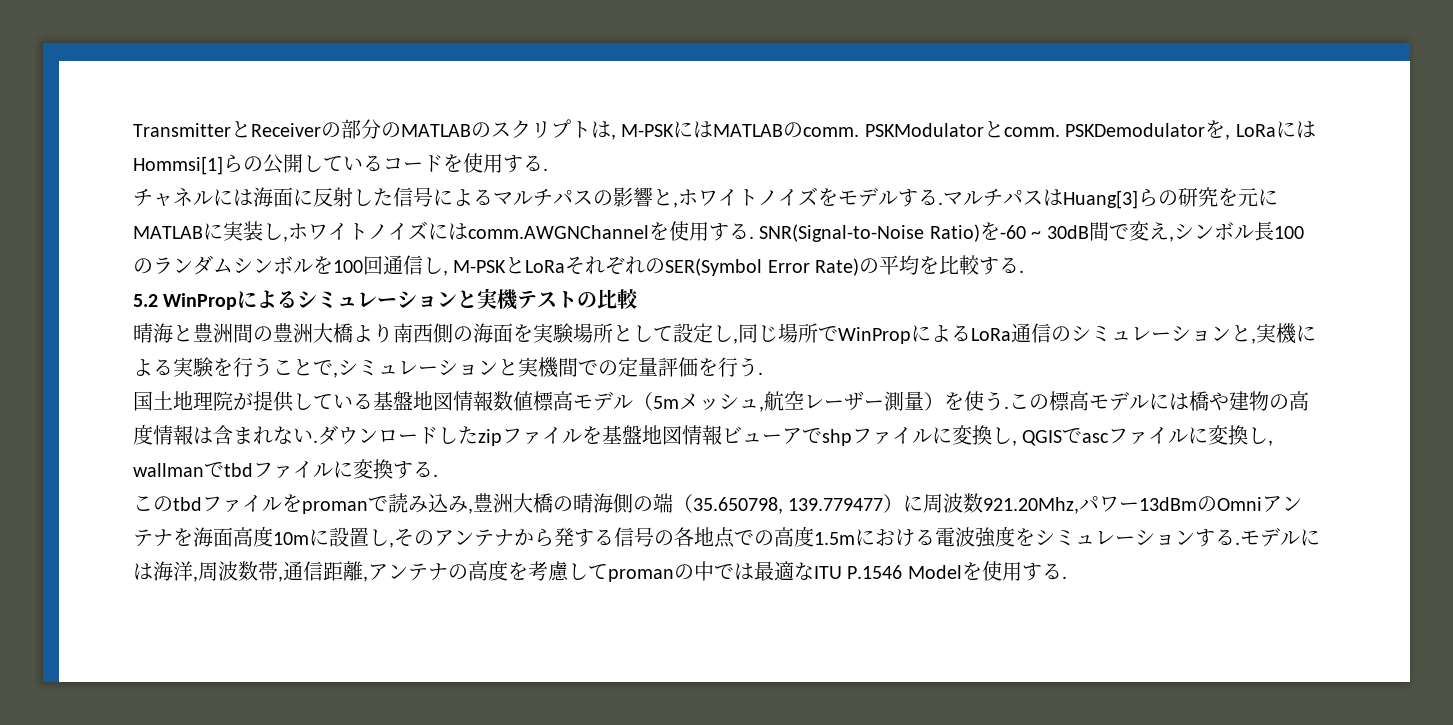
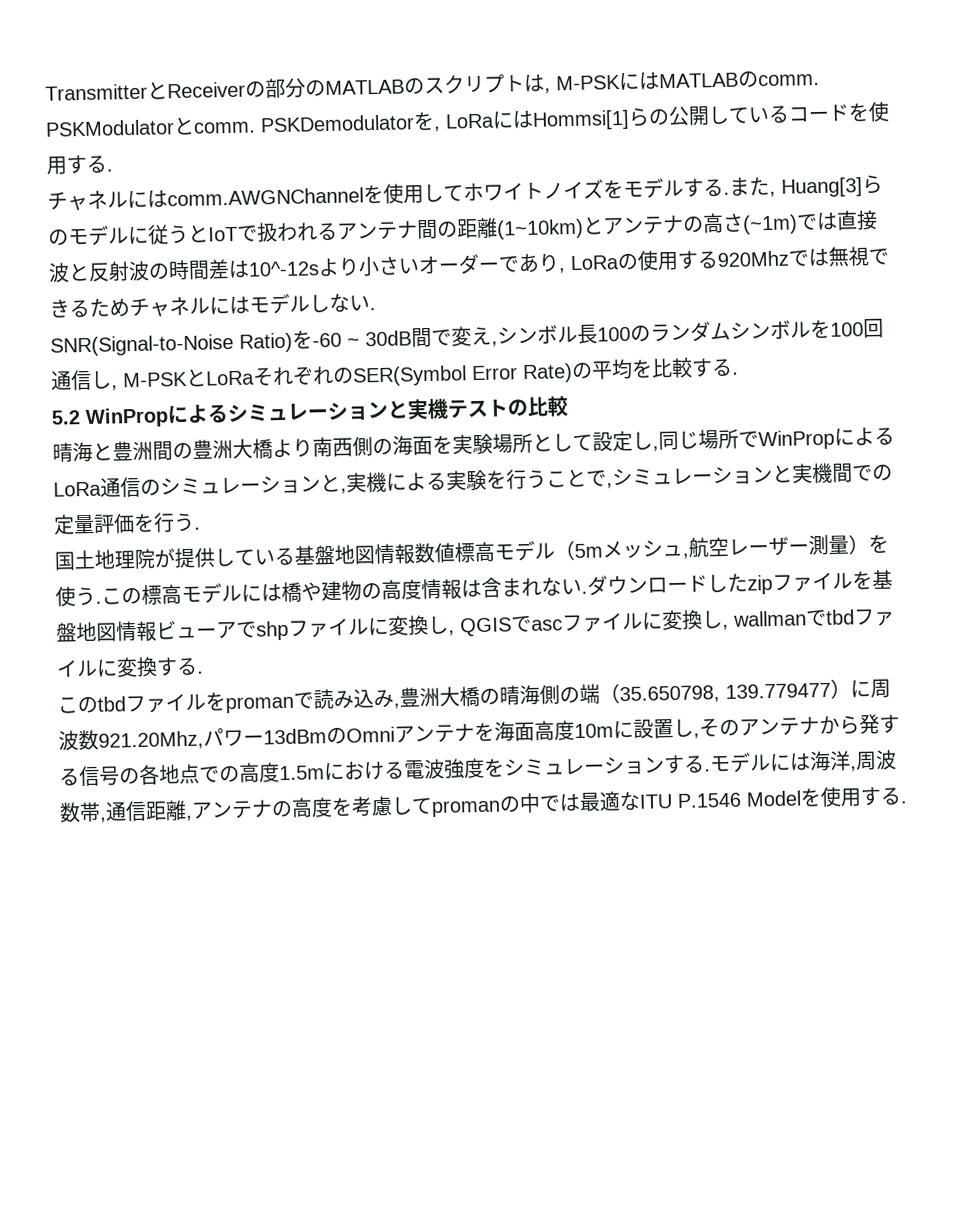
- チャネルには海面に反射した信号によるマルチパスの影響と,ホワイトノイズをモデルする.
+ チャネルにはcomm.AWGNChannelを使用してホワイトノイズをモデルする.
- マルチパスはHuang[3]らの研究を元にMATLABに実装し,ホワイトノイズにはcomm.AWGNChannelを使用する. SNR(Signal-to-Noise Ratio)を-60 ~ 30dB間で変え,シンボル長100のランダムシンボルを100回通信し, M-PSKとLoRaそれぞれのSER(Symbol Error Rate)の平均を比較する.
+ また, Huang[3]らのモデルに従うとIoTで扱われるアンテナ間の距離(1~10km)とアンテナの高さ(~1m)では直接波と反射波の時間差は10^-12sより小さいオーダーであり, LoRaの使用する920Mhzでは無視できるためチャネルにはモデルしない.
+ SNR(Signal-to-Noise Ratio)を-60 ~ 30dB間で変え,シンボル長100のランダムシンボルを100回通信し, M-PSKとLoRaそれぞれのSER(Symbol Error Rate)の平均を比較する.

